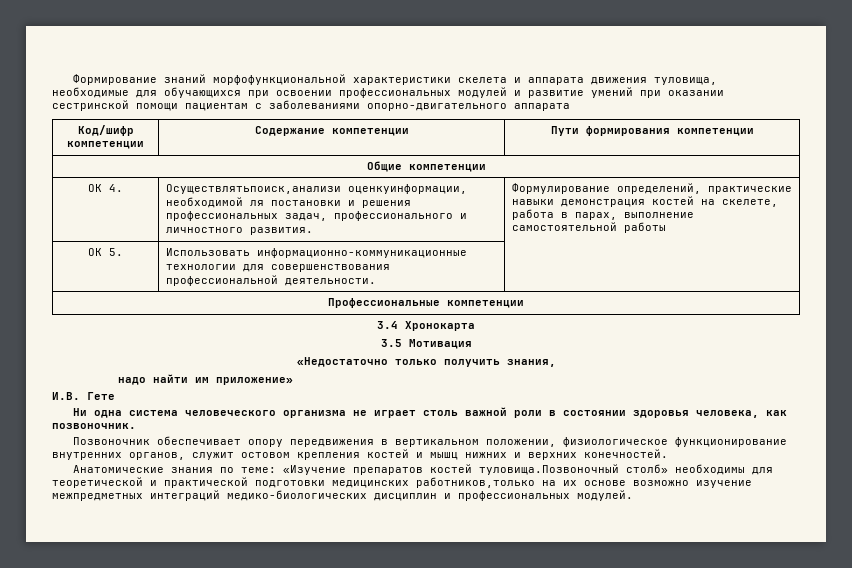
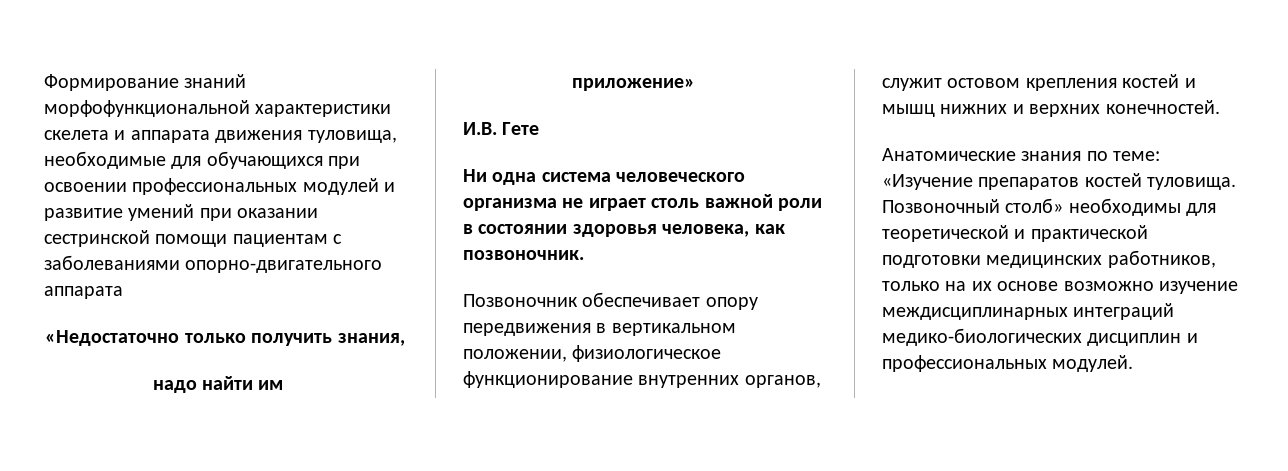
- Код/шифр компетенции | Содержание компетенции | Пути формирования компетенции
- Общие компетенции
- ОК 4. | Осуществлятьпоиск,анализи оценкуинформации, необходимой ля постановки и решения профессиональных задач, профессионального и личностного развития. | Формулирование определений, практические навыки демонстрация костей на скелете, работа в парах, выполнение самостоятельной работы
- ОК 5. | Использовать информационно-коммуникационные технологии для совершенствования профессиональной деятельности. |
- Профессиональные компетенции
- 3.4 Хронокарта
- 3.5 Мотивация
- Анатомические знания по теме: «Изучение препаратов костей туловища.Позвоночный столб» необходимы для теоретической и практической подготовки медицинских работников,только на их основе возможно изучение межпредметных интеграций медико-биологических дисциплин и профессиональных модулей.
+ Анатомические знания по теме: «Изучение препаратов костей туловища. Позвоночный столб» необходимы для теоретической и практической подготовки медицинских работников, только на их основе возможно изучение междисциплинарных интеграций медико-биологических дисциплин и профессиональных модулей.

